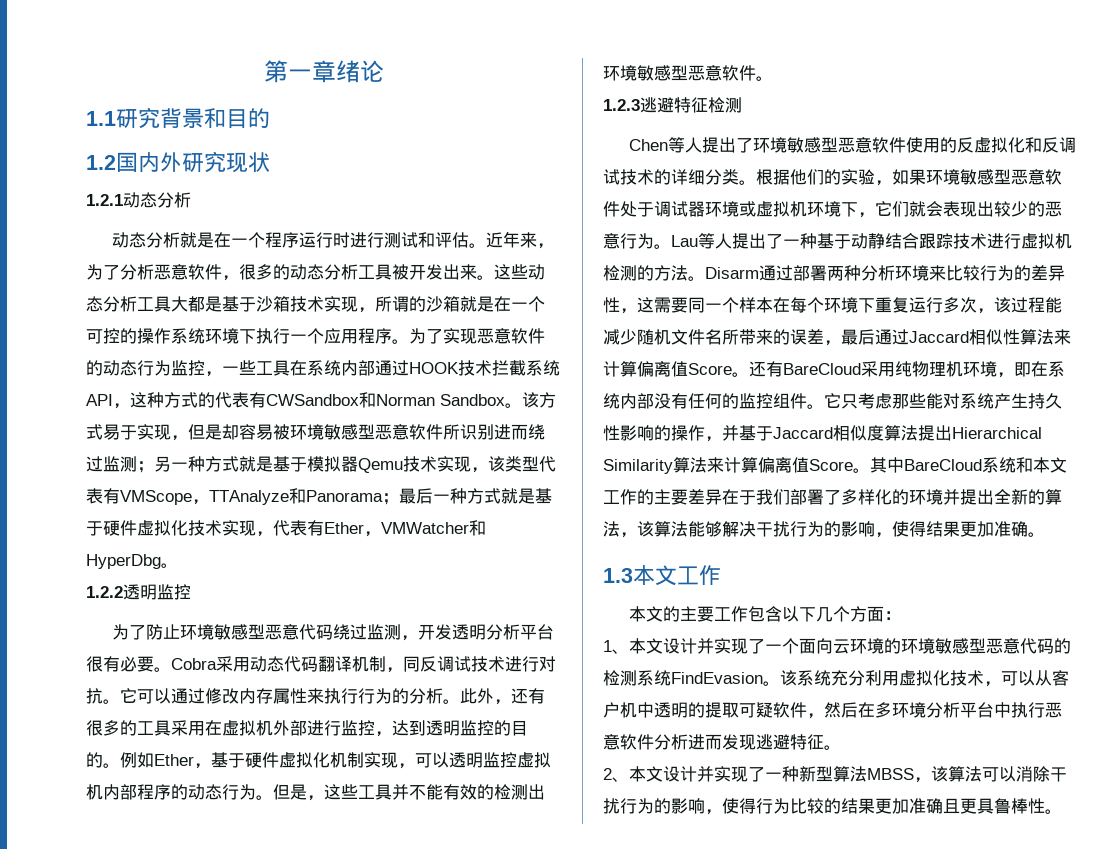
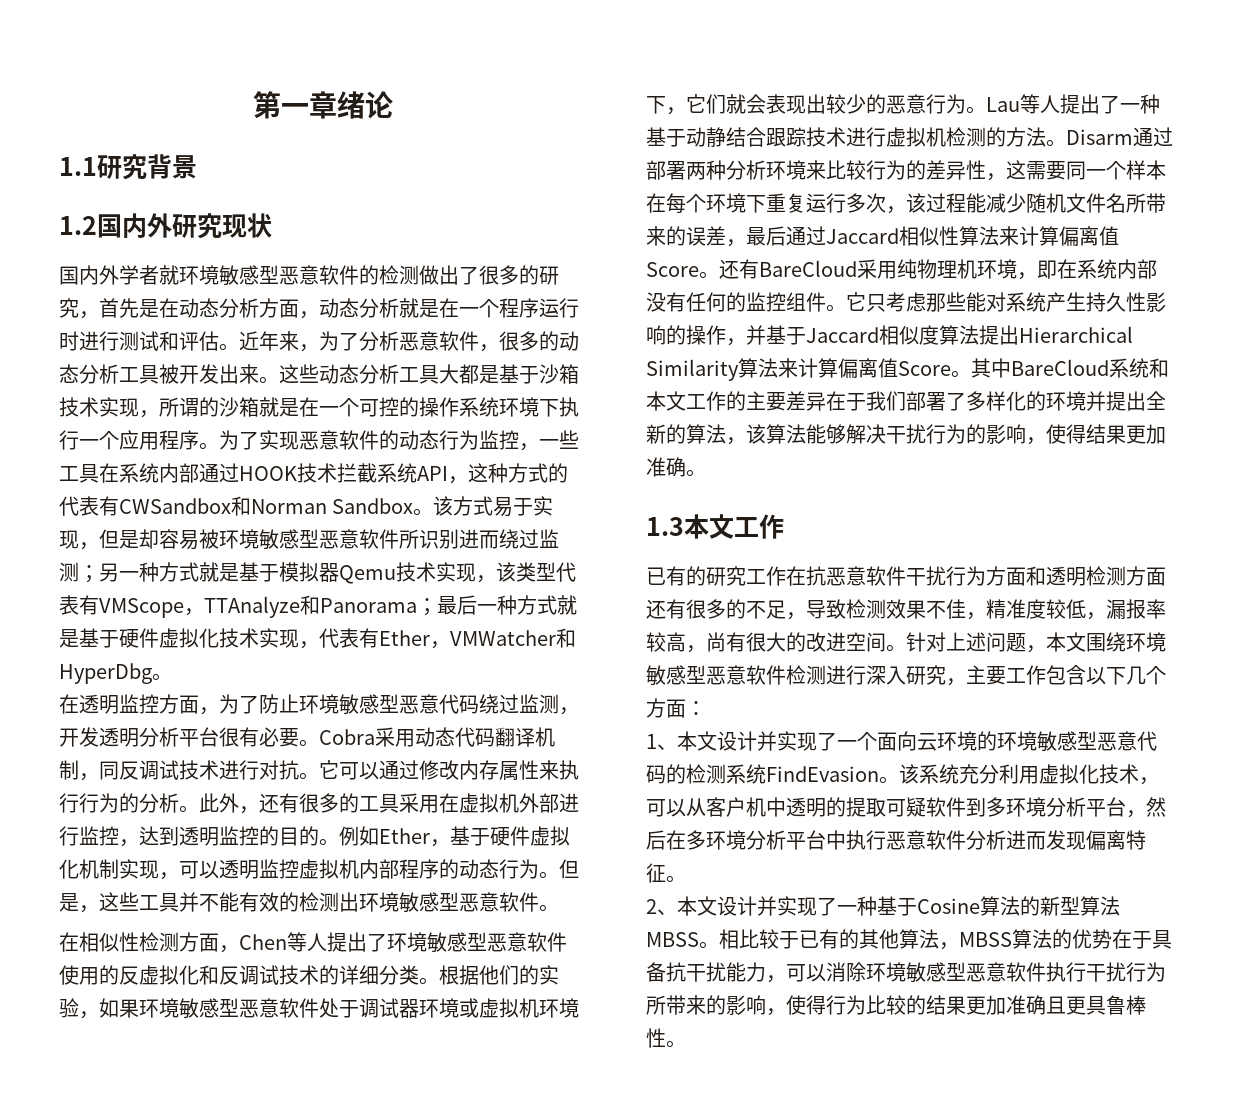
- 1.1研究背景和目的
+ 1.1研究背景
- 1.2.1动态分析
- 动态分析就是在一个程序运行时进行测试和评估。
+ 国内外学者就环境敏感型恶意软件的检测做出了很多的研究，首先是在动态分析方面，动态分析就是在一个程序运行时进行测试和评估。
- 1.2.2透明监控
- 为了防止环境敏感型恶意代码绕过监测，开发透明分析平台很有必要。
+ 在透明监控方面，为了防止环境敏感型恶意代码绕过监测，开发透明分析平台很有必要。
- 1.2.3逃避特征检测
- Chen等人提出了环境敏感型恶意软件使用的反虚拟化和反调试技术的详细分类。
+ 在相似性检测方面，Chen等人提出了环境敏感型恶意软件使用的反虚拟化和反调试技术的详细分类。
- 本文的主要工作包含以下几个方面：
+ 已有的研究工作在抗恶意软件干扰行为方面和透明检测方面还有很多的不足，导致检测效果不佳，精准度较低，漏报率较高，尚有很大的改进空间。针对上述问题，本文围绕环境敏感型恶意软件检测进行深入研究，主要工作包含以下几个方面：
- 该系统充分利用虚拟化技术，可以从客户机中透明的提取可疑软件，然后在多环境分析平台中执行恶意软件分析进而发现逃避特征。
+ 该系统充分利用虚拟化技术，可以从客户机中透明的提取可疑软件到多环境分析平台，然后在多环境分析平台中执行恶意软件分析进而发现偏离特征。
- 2、本文设计并实现了一种新型算法MBSS，该算法可以消除干扰行为的影响，使得行为比较的结果更加准确且更具鲁棒性。
+ 2、本文设计并实现了一种基于Cosine算法的新型算法MBSS。相比较于已有的其他算法，MBSS算法的优势在于具备抗干扰能力，可以消除环境敏感型恶意软件执行干扰行为所带来的影响，使得行为比较的结果更加准确且更具鲁棒性。

